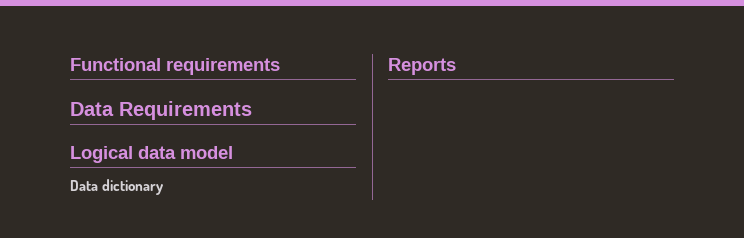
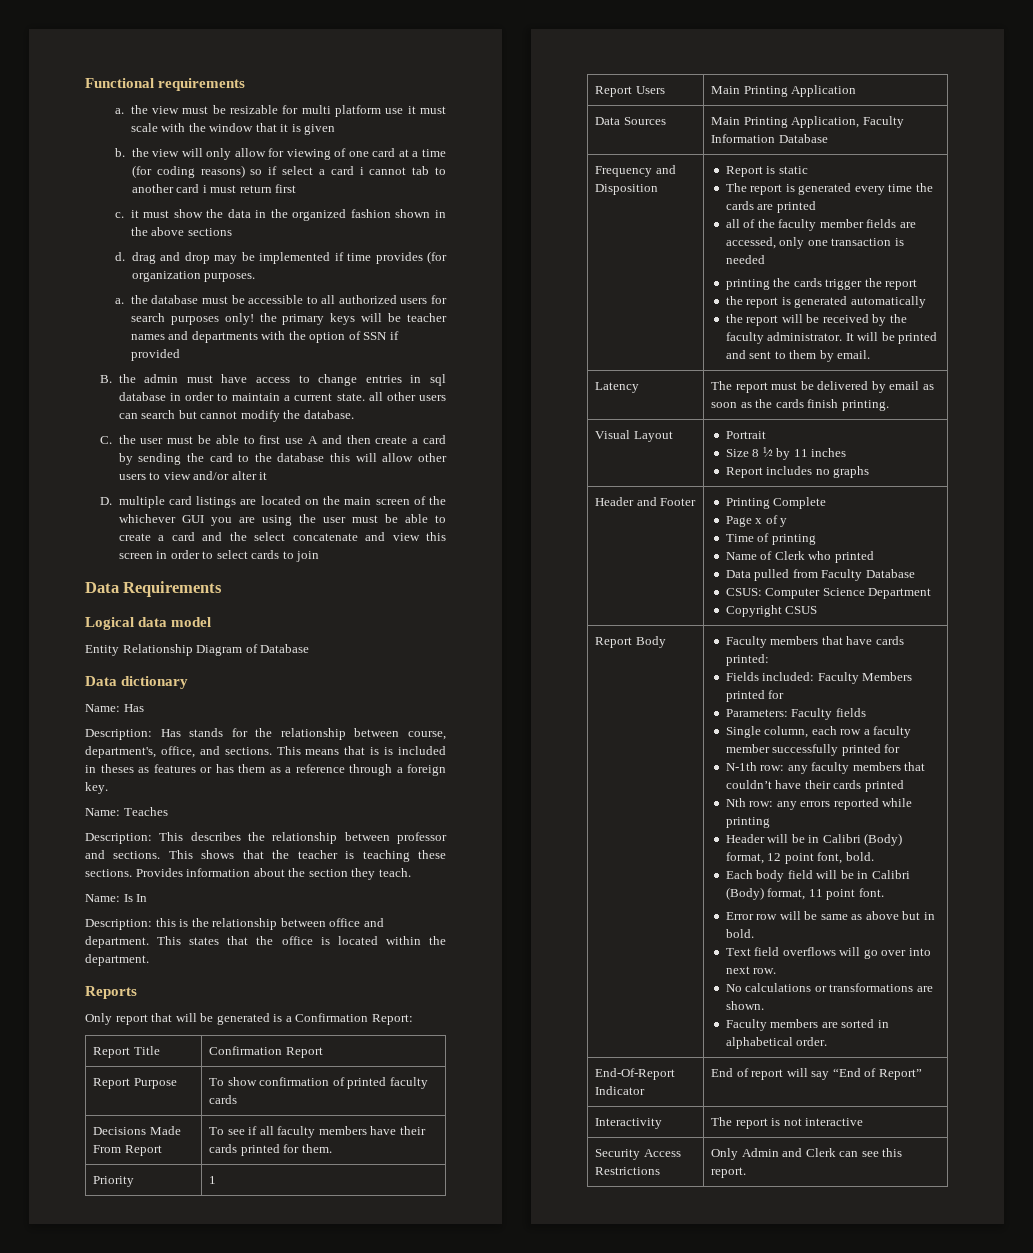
+ a. the view must be resizable for multi platform use it must scale with the window that it is given
+ b. the view will only allow for viewing of one card at a time (for coding reasons) so if select a card i cannot tab to another card i must return first
+ c. it must show the data in the organized fashion shown in the above sections
+ d. drag and drop may be implemented if time provides (for organization purposes.
+ a. the database must be accessible to all authorized users for search purposes only! the primary keys will be teacher names and departments with the option of SSN if provided
+ B. the admin must have access to change entries in sql database in order to maintain a current state. all other users can search but cannot modify the database.
+ C. the user must be able to first use A and then create a card by sending the card to the database this will allow other users to view and/or alter it
+ D. multiple card listings are located on the main screen of the whichever GUI you are using the user must be able to create a card and the select concatenate and view this screen in order to select cards to join
+ Entity Relationship Diagram of Database
  Data dictionary
+ Name: Has
+ Description: Has stands for the relationship between course, department's, office, and sections. This means that is is included in theses as features or has them as a reference through a foreign key.
+ Name: Teaches
+ Description: This describes the relationship between professor and sections. This shows that the teacher is teaching these sections. Provides information about the section they teach.
+ Name: Is In
+ Description: this is the relationship between office and department. This states that the office is located within the department.
  Reports
+ Only report that will be generated is a Confirmation Report:
+ Report Title | Confirmation Report
+ Report Purpose | To show confirmation of printed faculty cards
+ Decisions Made From Report | To see if all faculty members have their cards printed for them.
+ Priority | 1
+ Report Users | Main Printing Application
+ Data Sources | Main Printing Application, Faculty Information Database
+ Frequency and Disposition | Report is static
+ The report is generated every time the cards are printed
+ all of the faculty member fields are accessed, only one transaction is needed
+ printing the cards trigger the report
+ the report is generated automatically
+ the report will be received by the faculty administrator. It will be printed and sent to them by email.
+ Latency | The report must be delivered by email as soon as the cards finish printing.
+ Visual Layout | Portrait
+ Size 8 ½ by 11 inches
+ Report includes no graphs
+ Header and Footer | Printing Complete
+ Page x of y
+ Time of printing
+ Name of Clerk who printed
+ Data pulled from Faculty Database
+ CSUS: Computer Science Department
+ Copyright CSUS
+ Report Body | Faculty members that have cards printed:
+ Fields included: Faculty Members printed for
+ Parameters: Faculty fields
+ Single column, each row a faculty member successfully printed for
+ N-1th row: any faculty members that couldn’t have their cards printed
+ Nth row: any errors reported while printing
+ Header will be in Calibri (Body) format, 12 point font, bold.
+ Each body field will be in Calibri (Body) format, 11 point font.
+ Error row will be same as above but in bold.
+ Text field overflows will go over into next row.
+ No calculations or transformations are shown.
+ Faculty members are sorted in alphabetical order.
+ End-Of-Report Indicator | End of report will say “End of Report”
+ Interactivity | The report is not interactive
+ Security Access Restrictions | Only Admin and Clerk can see this report.

